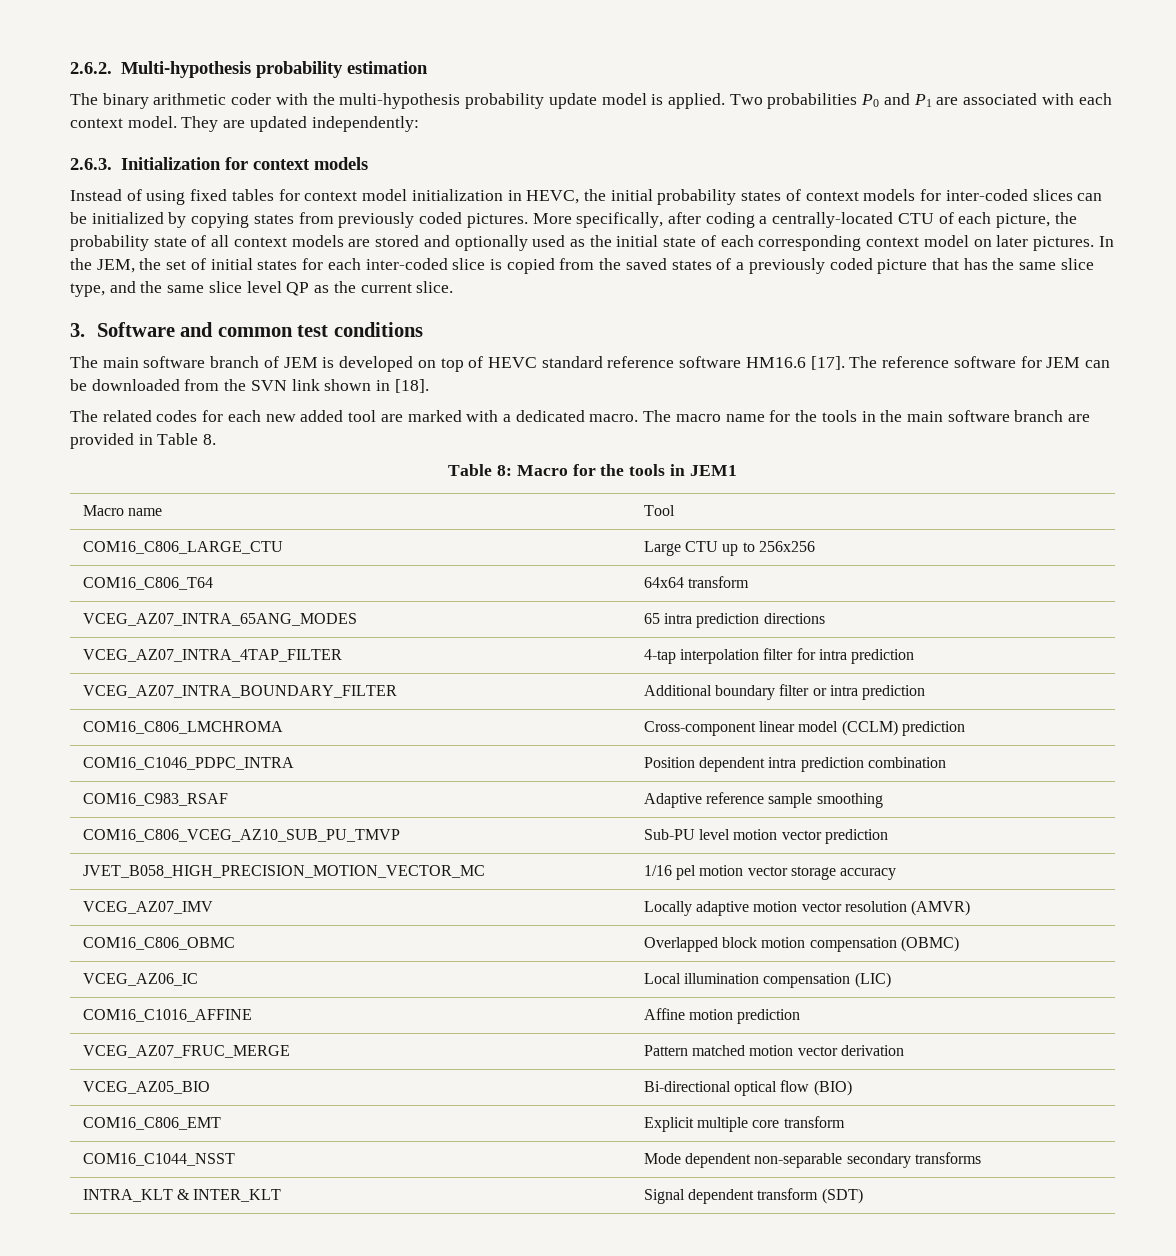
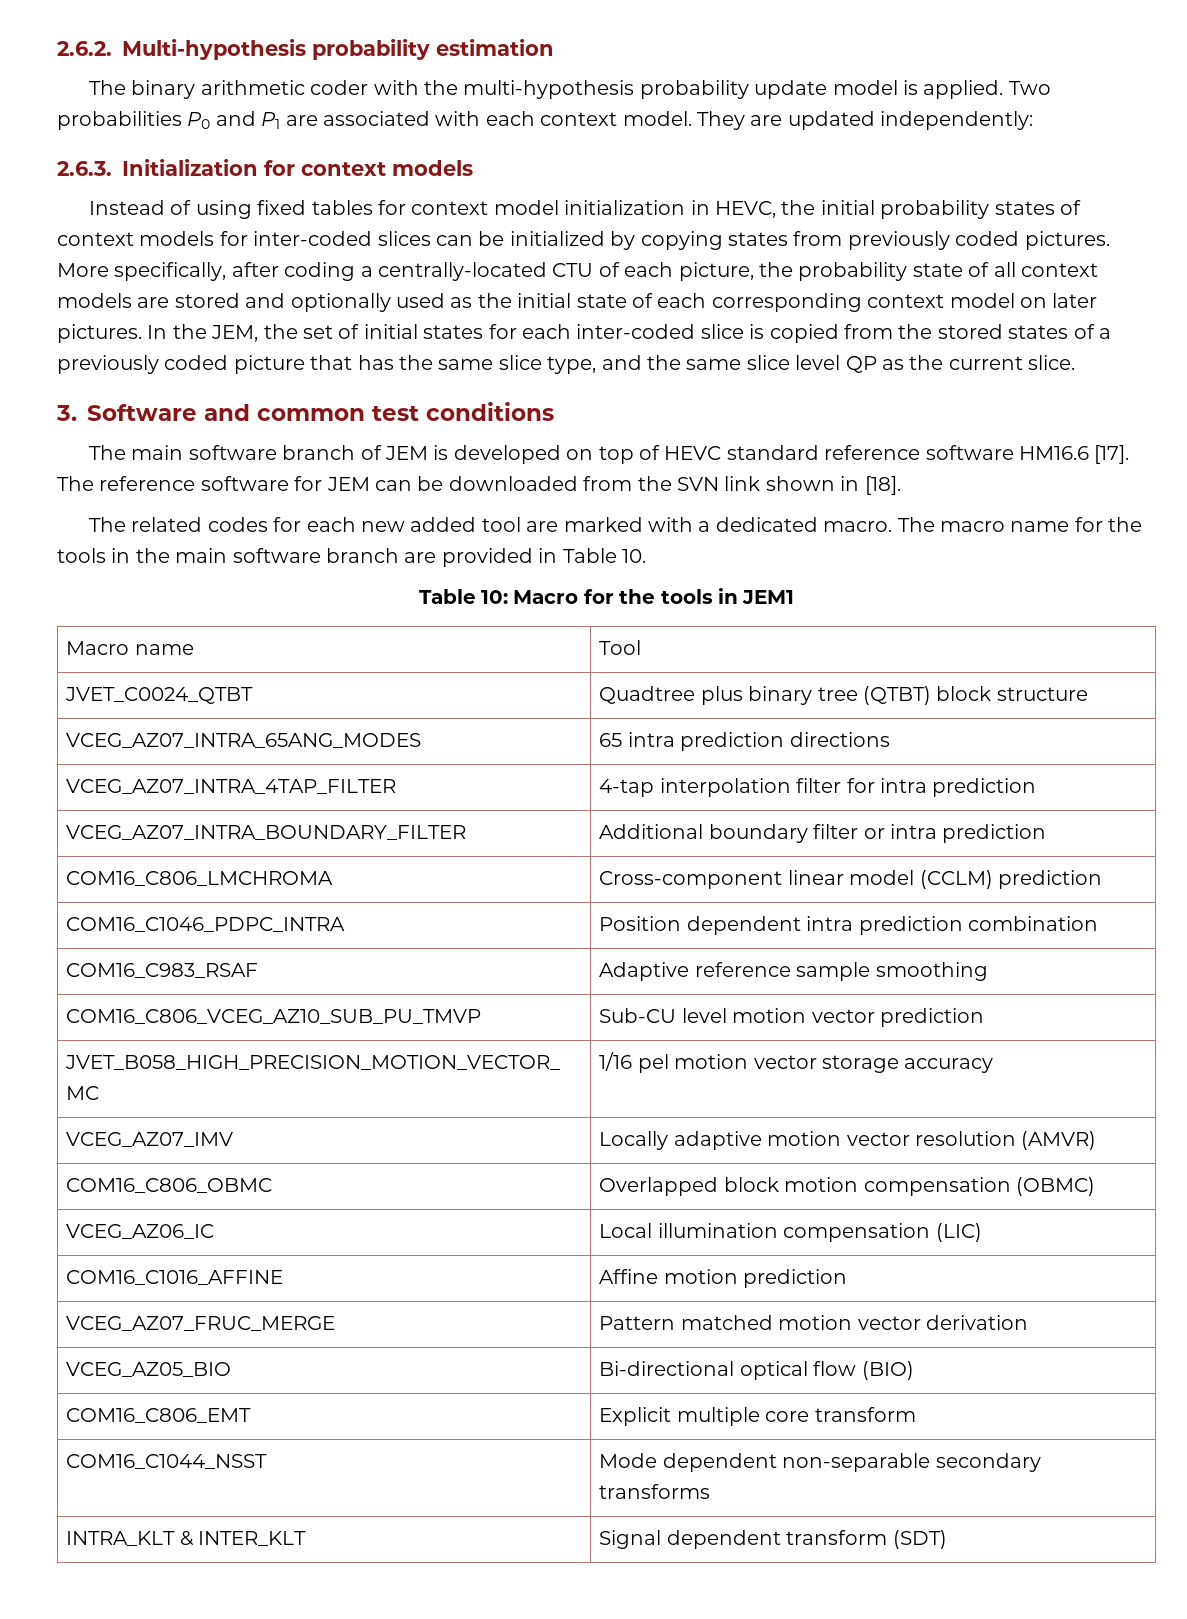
- In the JEM, the set of initial states for each inter-coded slice is copied from the saved states of a previously coded picture that has the same slice type, and the same slice level QP as the current slice.
+ In the JEM, the set of initial states for each inter-coded slice is copied from the stored states of a previously coded picture that has the same slice type, and the same slice level QP as the current slice.
- The macro name for the tools in the main software branch are provided in Table 8.
- Table 8: Macro for the tools in JEM1
+ The macro name for the tools in the main software branch are provided in Table 10.
+ Table 10: Macro for the tools in JEM1
- COM16_C806_LARGE_CTU | Large CTU up to 256x256
- COM16_C806_T64 | 64x64 transform
+ JVET_C0024_QTBT | Quadtree plus binary tree (QTBT) block structure
- COM16_C806_VCEG_AZ10_SUB_PU_TMVP | Sub-PU level motion vector prediction
+ COM16_C806_VCEG_AZ10_SUB_PU_TMVP | Sub-CU level motion vector prediction

